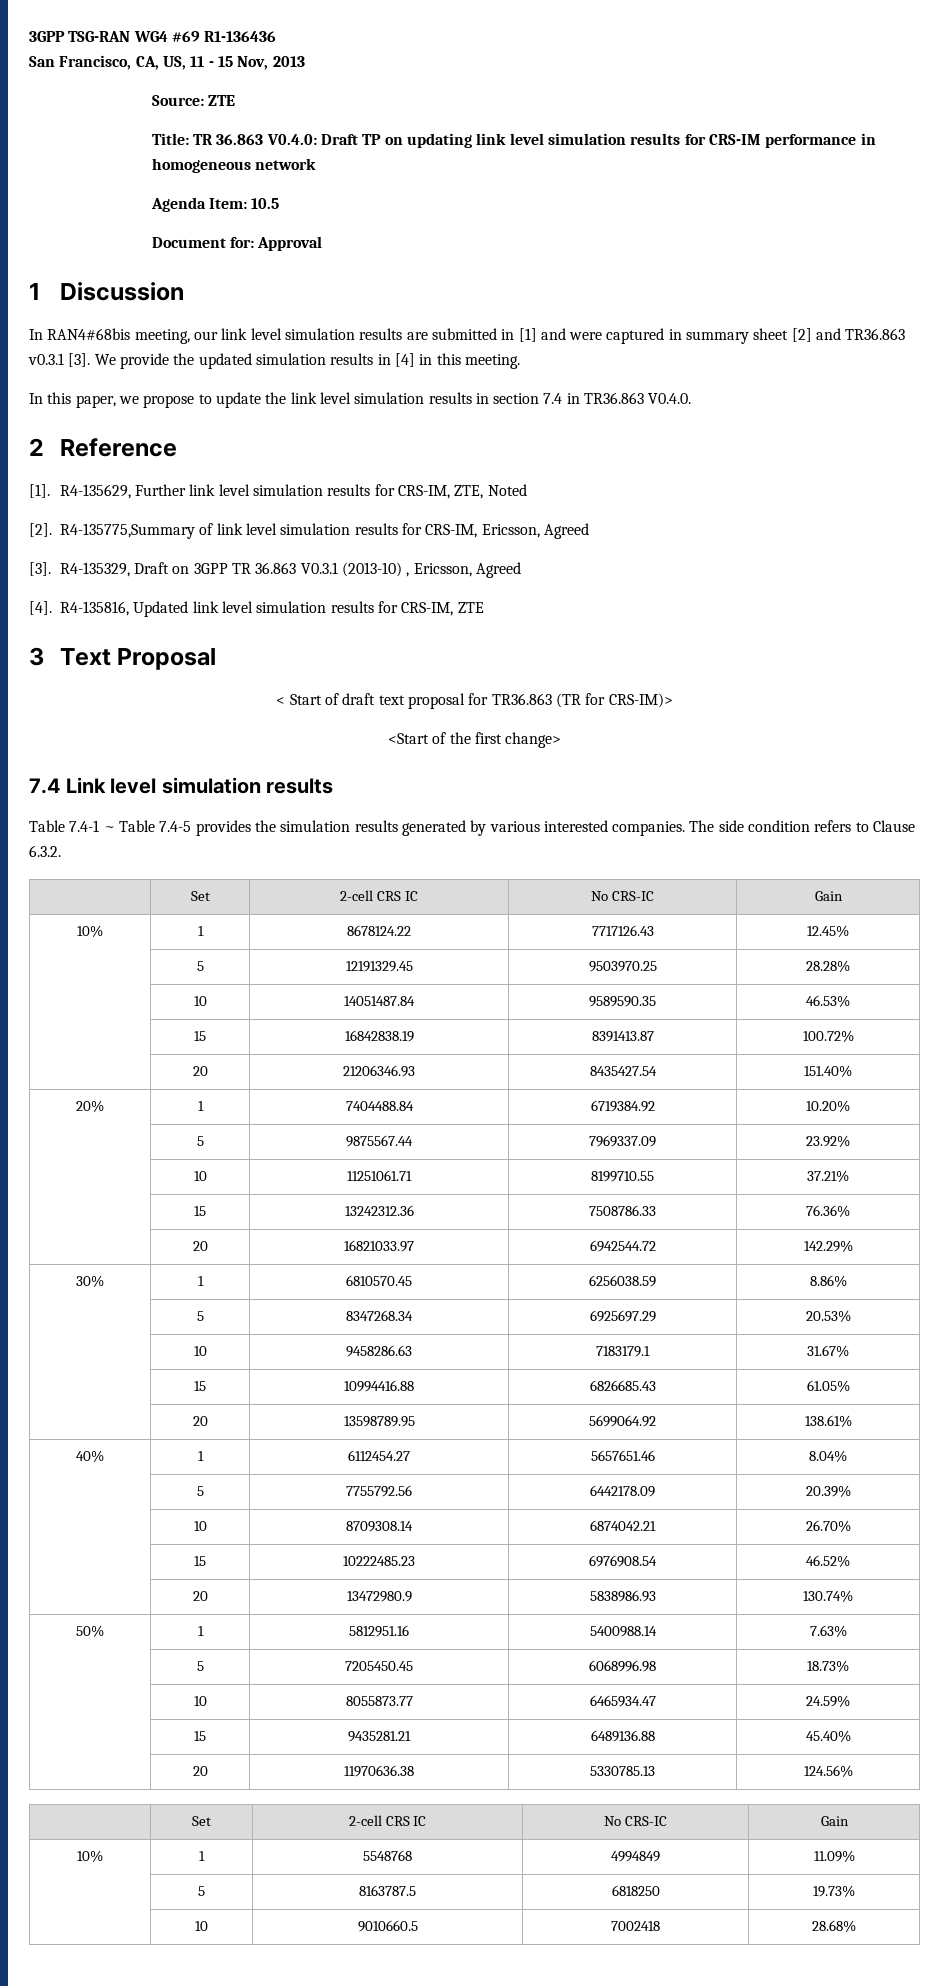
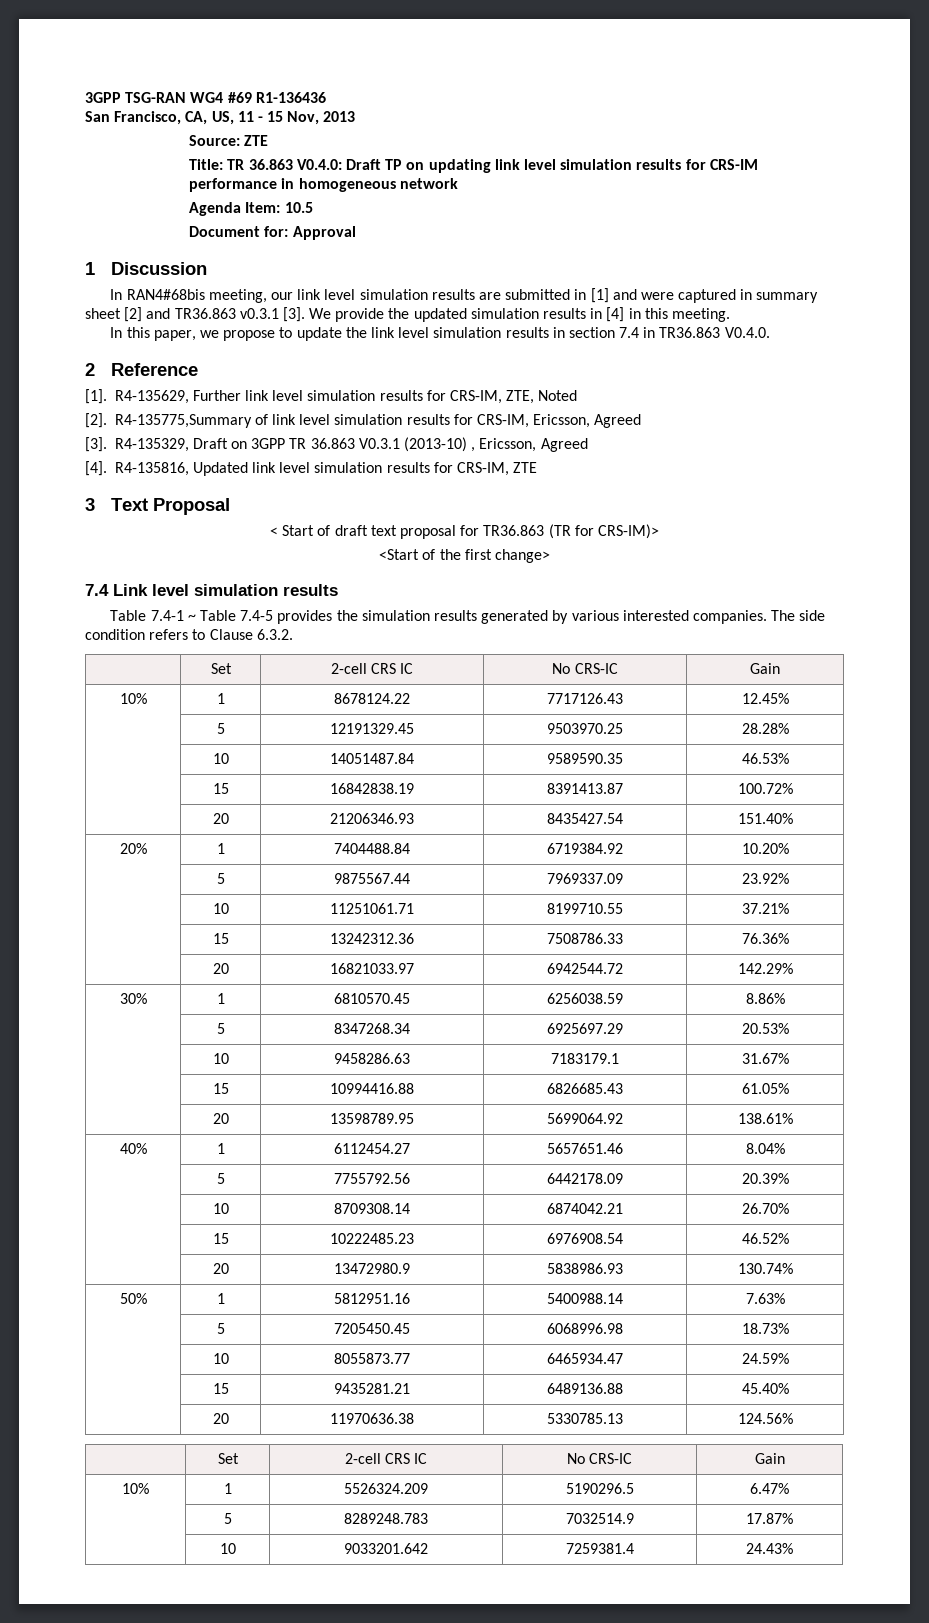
- 10% | 1 | 5548768 | 4994849 | 11.09%
- | 5 | 8163787.5 | 6818250 | 19.73%
- | 10 | 9010660.5 | 7002418 | 28.68%
+ 10% | 1 | 5526324.209 | 5190296.5 | 6.47%
+ | 5 | 8289248.783 | 7032514.9 | 17.87%
+ | 10 | 9033201.642 | 7259381.4 | 24.43%

